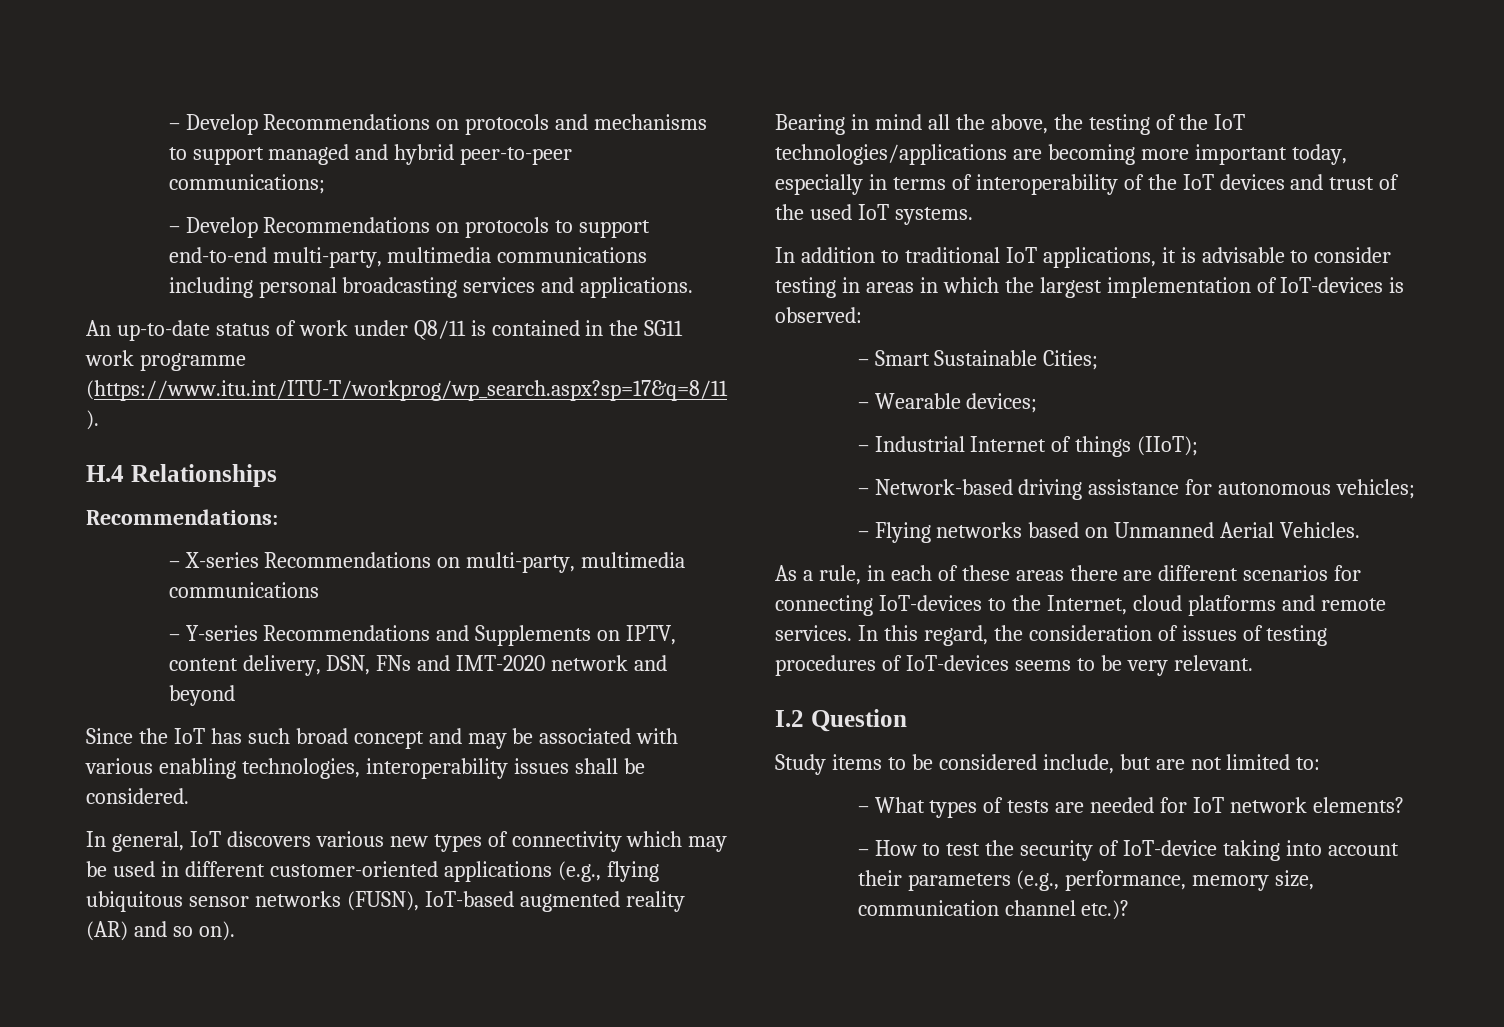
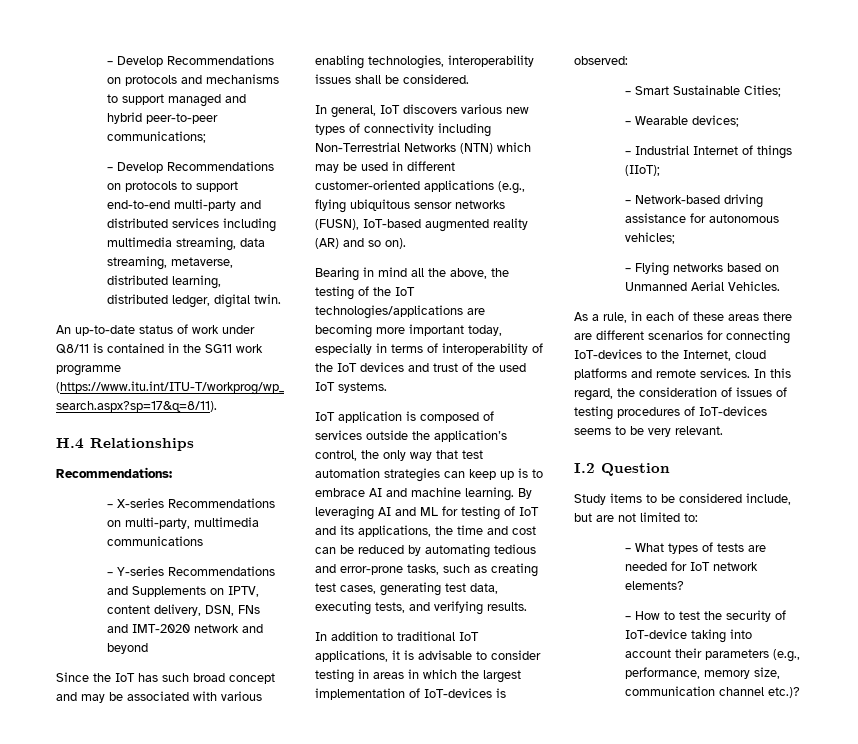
- – Develop Recommendations on protocols to support end-to-end multi-party, multimedia communications including personal broadcasting services and applications.
+ – Develop Recommendations on protocols to support end-to-end multi-party and distributed services including multimedia streaming, data streaming, metaverse, distributed learning, distributed ledger, digital twin.
- In general, IoT discovers various new types of connectivity which may be used in different customer-oriented applications (e.g., flying ubiquitous sensor networks (FUSN), IoT-based augmented reality (AR) and so on).
+ In general, IoT discovers various new types of connectivity including Non-Terrestrial Networks (NTN) which may be used in different customer-oriented applications (e.g., flying ubiquitous sensor networks (FUSN), IoT-based augmented reality (AR) and so on).
+ IoT application is composed of services outside the application’s control, the only way that test automation strategies can keep up is to embrace AI and machine learning. By leveraging AI and ML for testing of IoT and its applications, the time and cost can be reduced by automating tedious and error-prone tasks, such as creating test cases, generating test data, executing tests, and verifying results.

